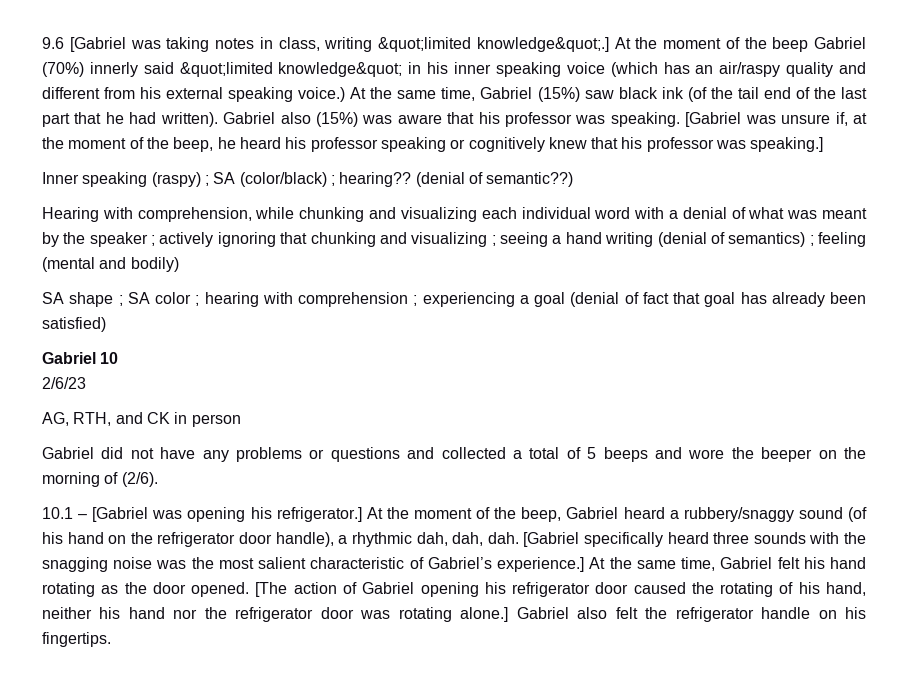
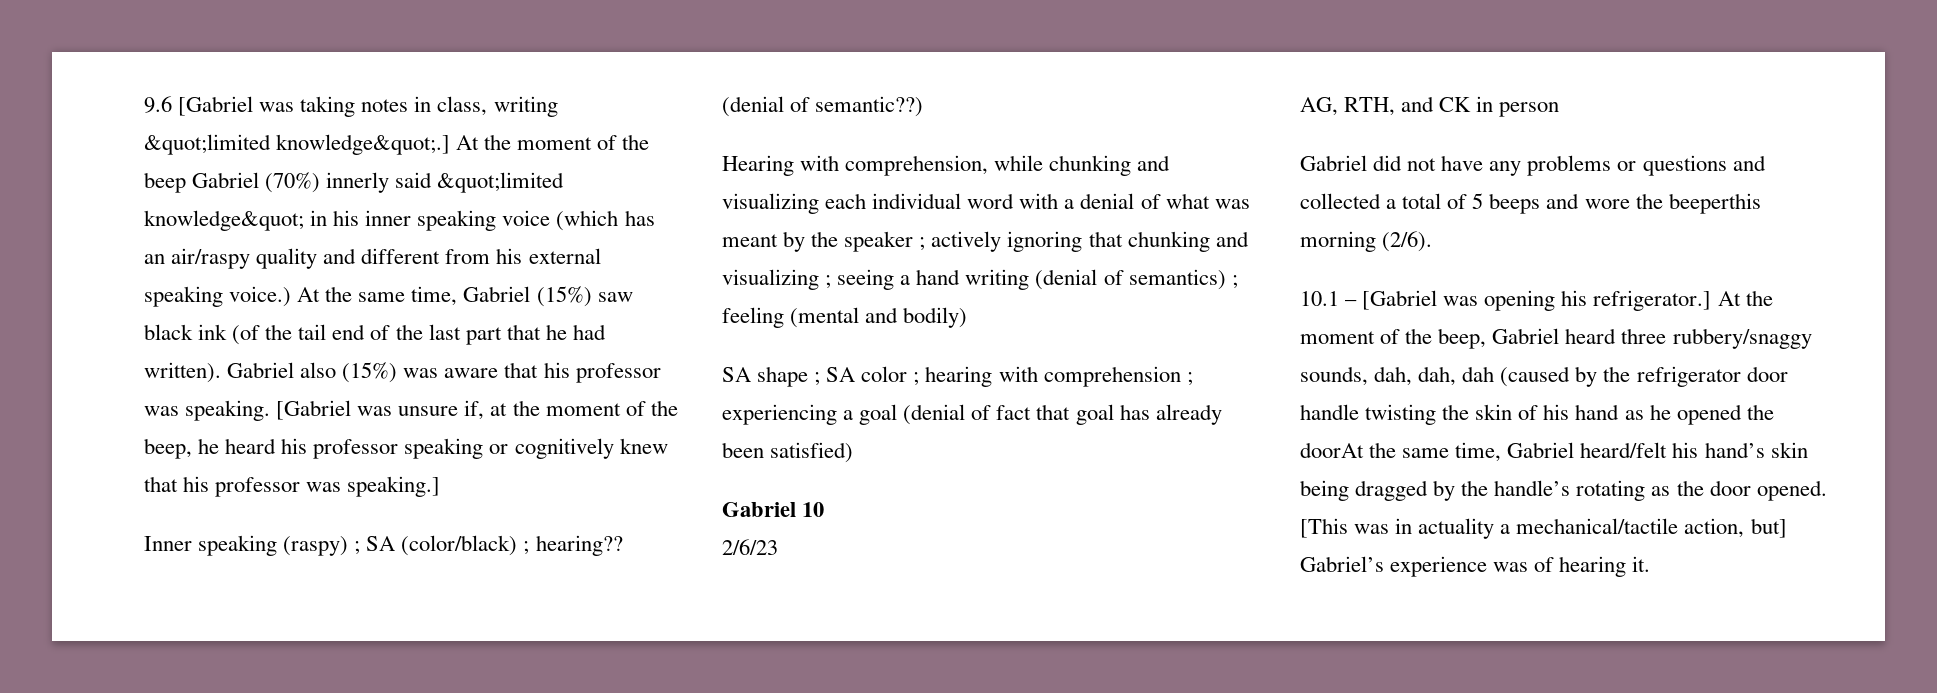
- Gabriel did not have any problems or questions and collected a total of 5 beeps and wore the beeper on the morning of (2/6).
+ Gabriel did not have any problems or questions and collected a total of 5 beeps and wore the beeperthis morning (2/6).
- At the moment of the beep, Gabriel heard a rubbery/snaggy sound (of his hand on the refrigerator door handle), a rhythmic dah, dah, dah. [Gabriel specifically heard three sounds with the snagging noise was the most salient characteristic of Gabriel’s experience.] At the same time, Gabriel felt his hand rotating as the door opened.
+ At the moment of the beep, Gabriel heard three rubbery/snaggy sounds, dah, dah, dah (caused by the refrigerator door handle twisting the skin of his hand as he opened the doorAt the same time, Gabriel heard/felt his hand’s skin being dragged by the handle’s rotating as the door opened.
- [The action of Gabriel opening his refrigerator door caused the rotating of his hand, neither his hand nor the refrigerator door was rotating alone.] Gabriel also felt the refrigerator handle on his fingertips.
+ [This was in actuality a mechanical/tactile action, but] Gabriel’s experience was of hearing it.

